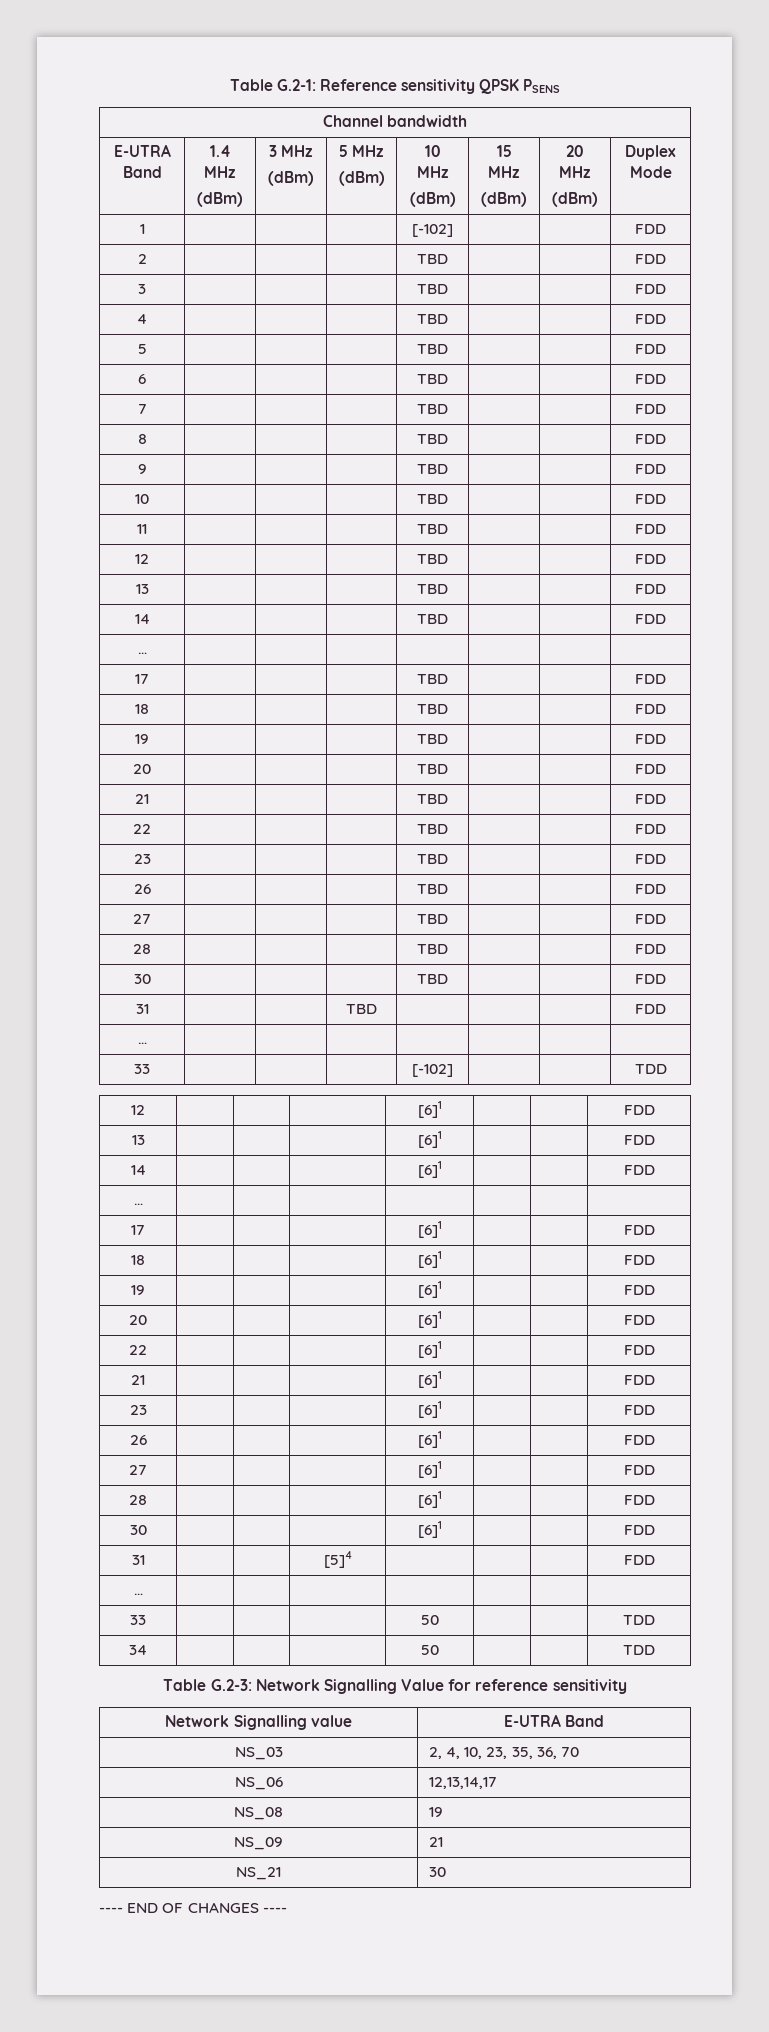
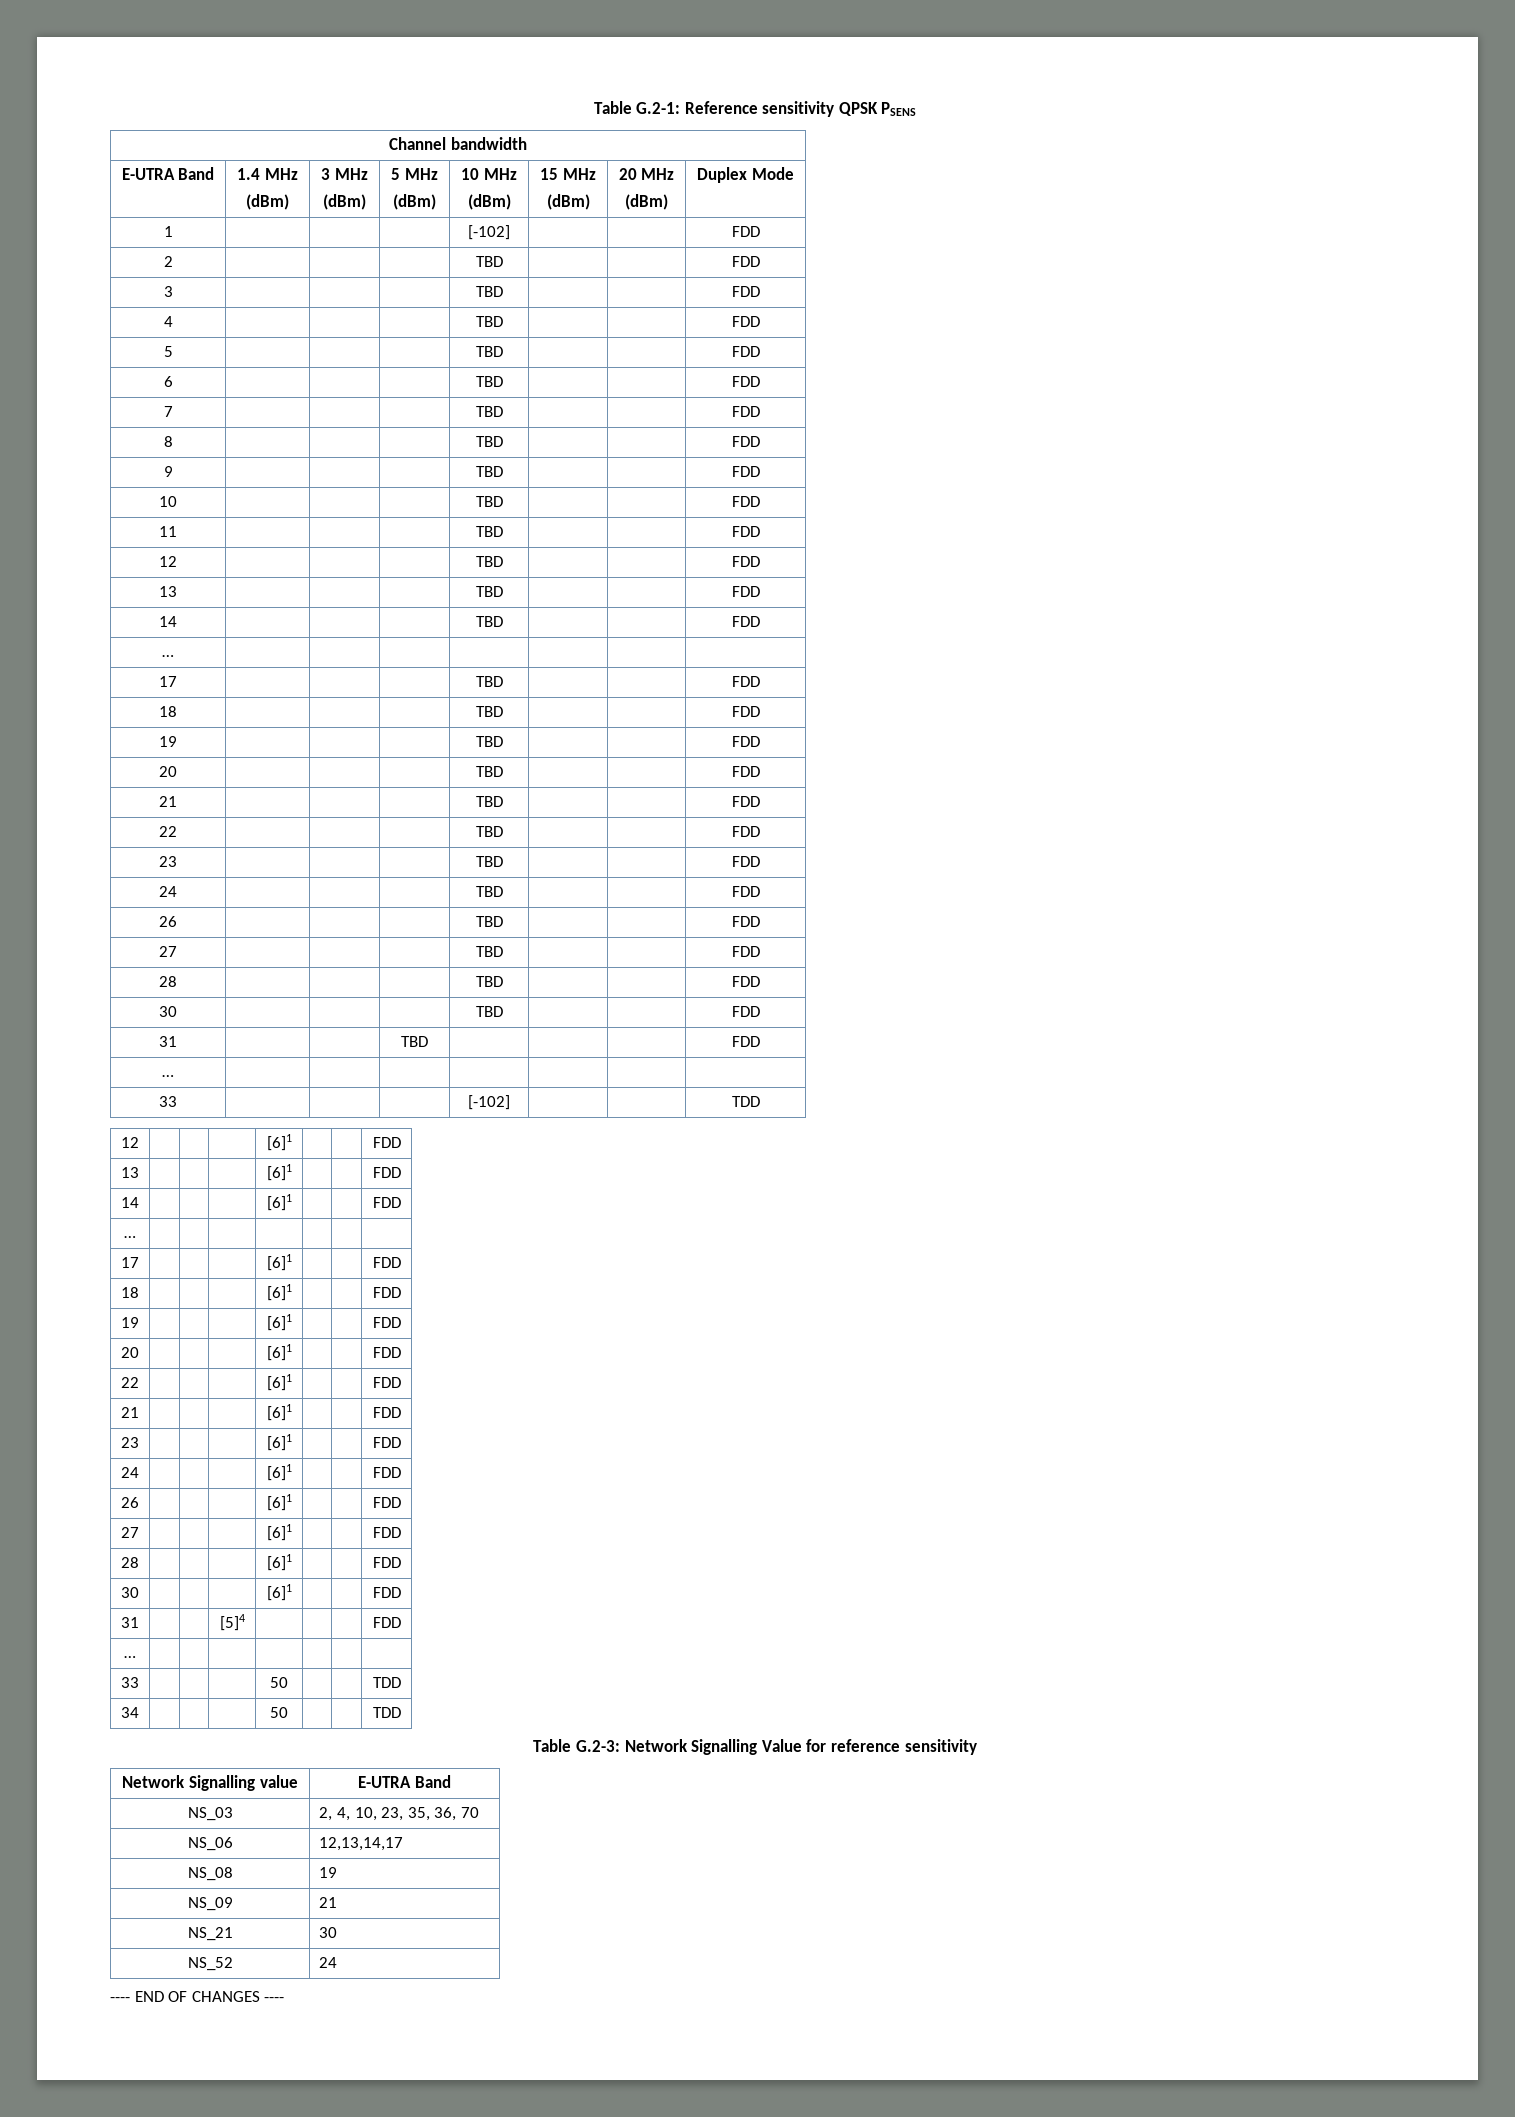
+ 24 | | | | TBD | | | FDD
+ 24 | | | | [6]1 | | | FDD
+ NS_52 | 24

